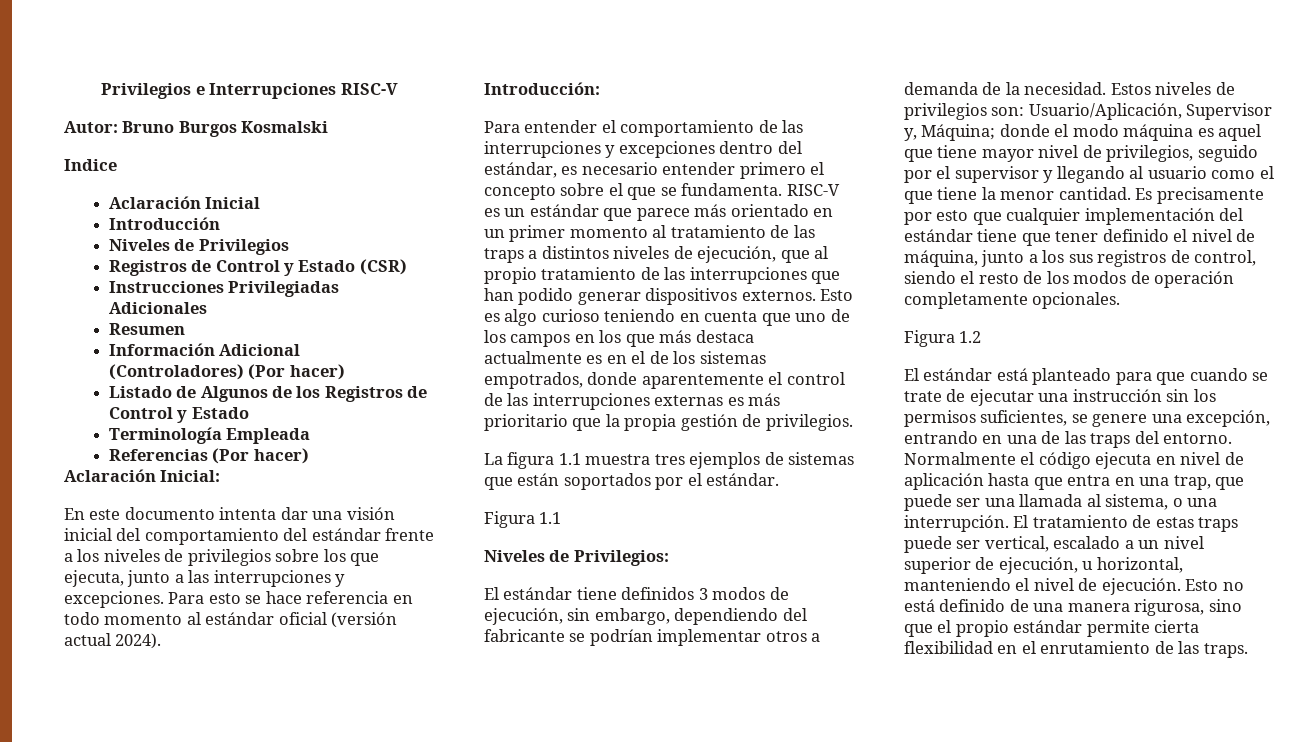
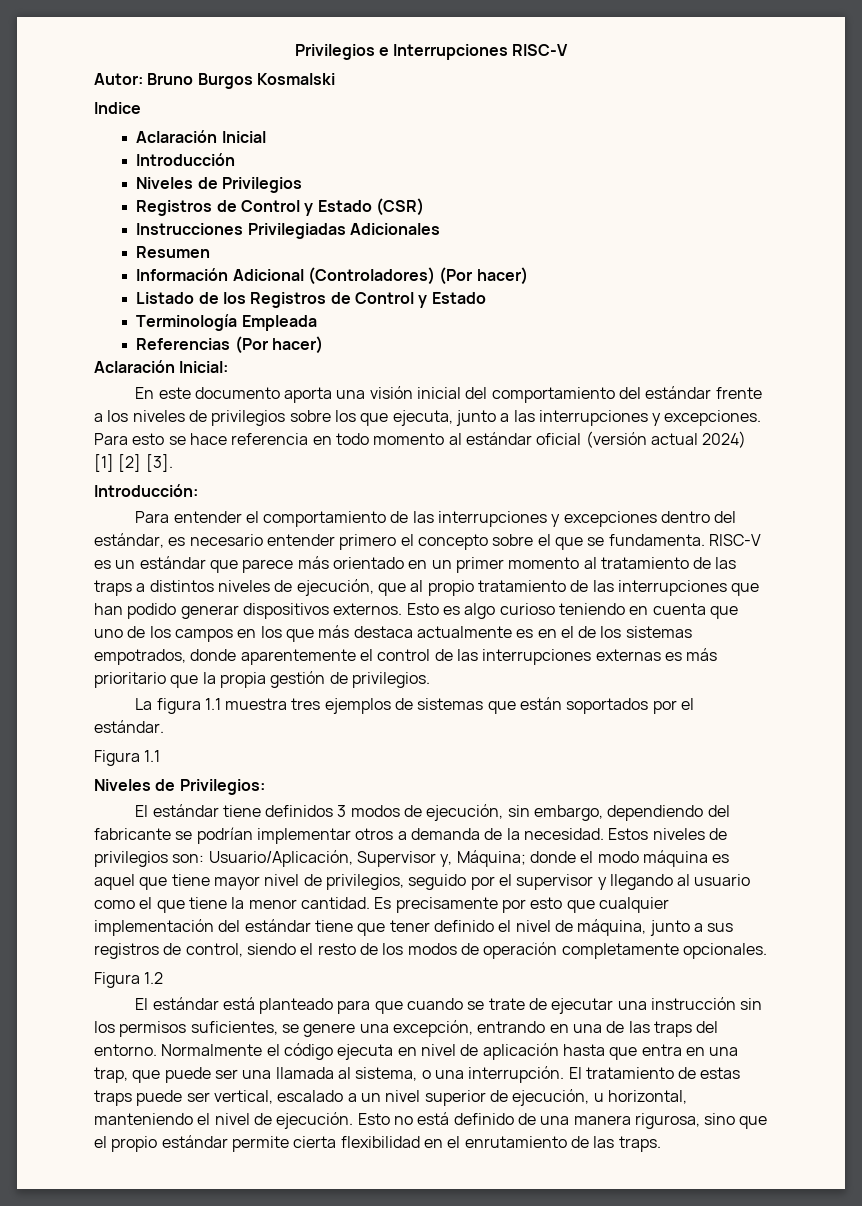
- Listado de Algunos de los Registros de Control y Estado
+ Listado de los Registros de Control y Estado
- En este documento intenta dar una visión inicial del comportamiento del estándar frente a los niveles de privilegios sobre los que ejecuta, junto a las interrupciones y excepciones.
+ En este documento aporta una visión inicial del comportamiento del estándar frente a los niveles de privilegios sobre los que ejecuta, junto a las interrupciones y excepciones.
- Para esto se hace referencia en todo momento al estándar oficial (versión actual 2024).
+ Para esto se hace referencia en todo momento al estándar oficial (versión actual 2024) [1] [2] [3].
- Es precisamente por esto que cualquier implementación del estándar tiene que tener definido el nivel de máquina, junto a los sus registros de control, siendo el resto de los modos de operación completamente opcionales.
+ Es precisamente por esto que cualquier implementación del estándar tiene que tener definido el nivel de máquina, junto a sus registros de control, siendo el resto de los modos de operación completamente opcionales.

